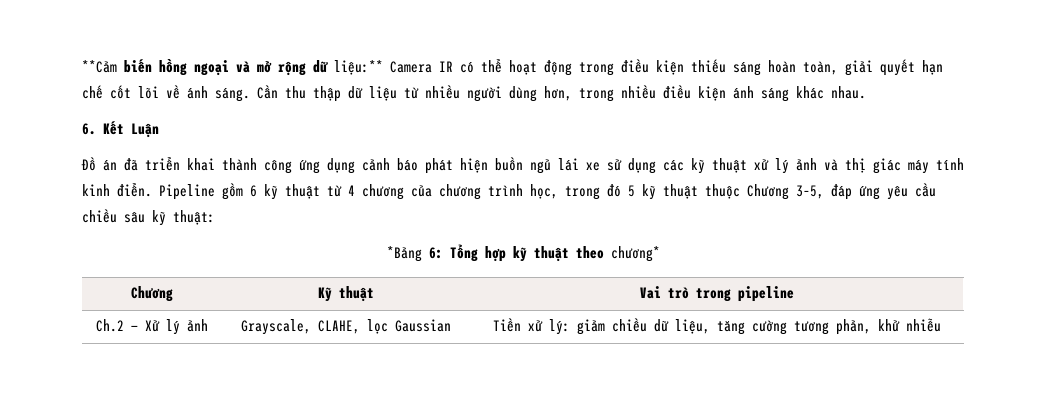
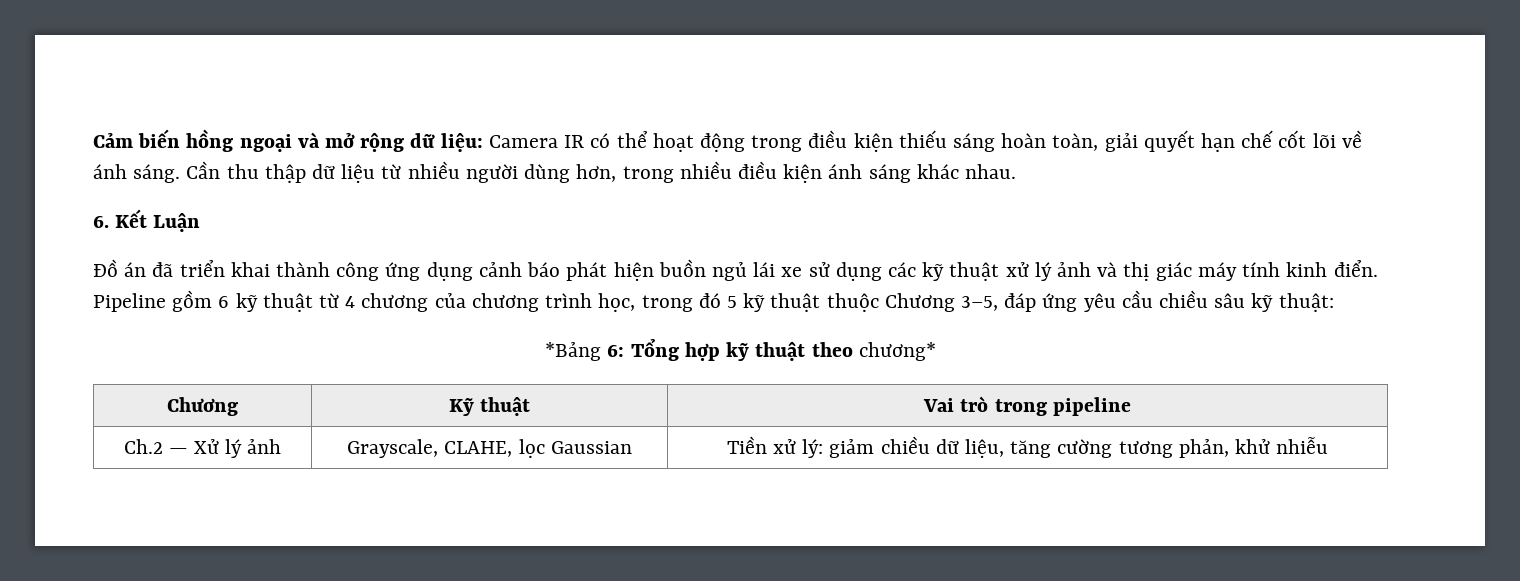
- **Cảm biến hồng ngoại và mở rộng dữ liệu:** Camera IR có thể hoạt động trong điều kiện thiếu sáng hoàn toàn, giải quyết hạn chế cốt lõi về ánh sáng.
+ Cảm biến hồng ngoại và mở rộng dữ liệu: Camera IR có thể hoạt động trong điều kiện thiếu sáng hoàn toàn, giải quyết hạn chế cốt lõi về ánh sáng.

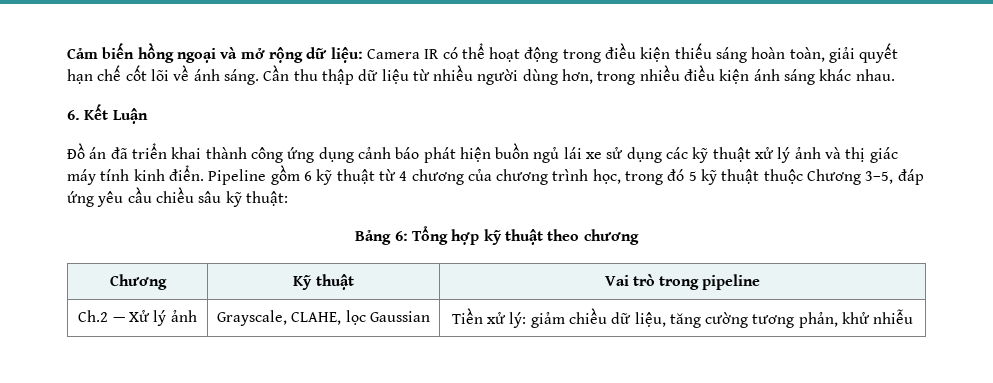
- *Bảng 6: Tổng hợp kỹ thuật theo chương*
+ Bảng 6: Tổng hợp kỹ thuật theo chương

